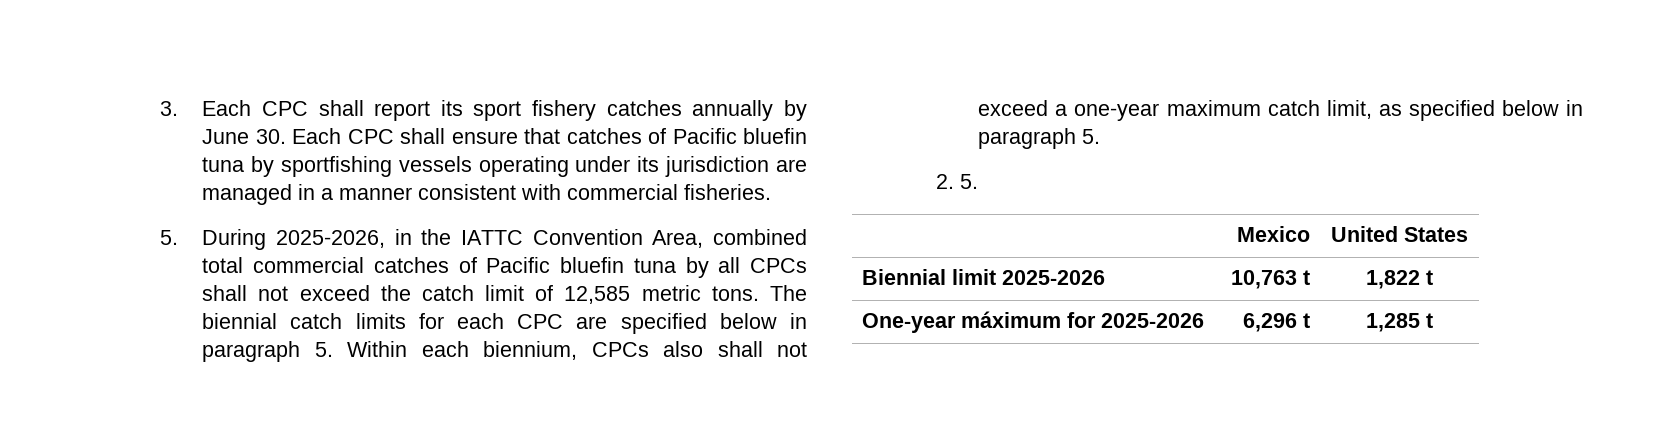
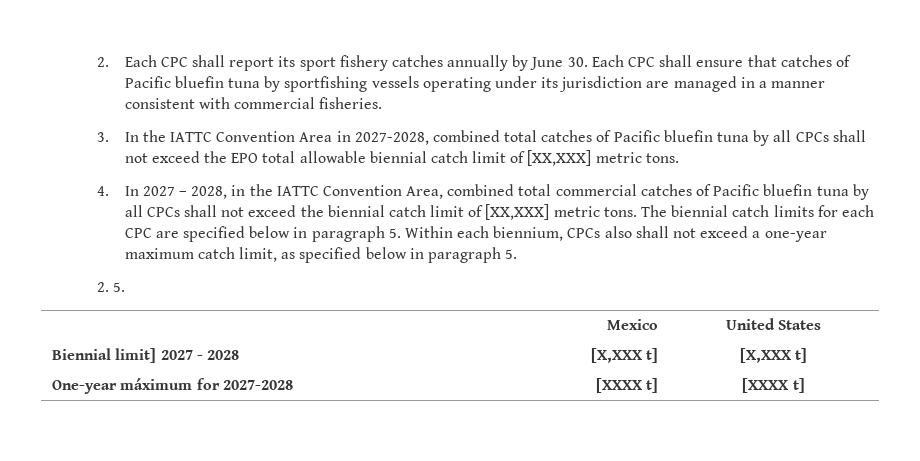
- 3. Each CPC shall report its sport fishery catches annually by June 30. Each CPC shall ensure that catches of Pacific bluefin tuna by sportfishing vessels operating under its jurisdiction are managed in a manner consistent with commercial fisheries.
+ 2. Each CPC shall report its sport fishery catches annually by June 30. Each CPC shall ensure that catches of Pacific bluefin tuna by sportfishing vessels operating under its jurisdiction are managed in a manner consistent with commercial fisheries.
- 5. During 2025-2026, in the IATTC Convention Area, combined total commercial catches of Pacific bluefin tuna by all CPCs shall not exceed the catch limit of 12,585 metric tons.
+ 3. In the IATTC Convention Area in 2027-2028, combined total catches of Pacific bluefin tuna by all CPCs shall not exceed the EPO total allowable biennial catch limit of [XX,XXX] metric tons.
+ 4. In 2027 – 2028, in the IATTC Convention Area, combined total commercial catches of Pacific bluefin tuna by all CPCs shall not exceed the biennial catch limit of [XX,XXX] metric tons.
- Biennial limit 2025-2026 | 10,763 t | 1,822 t
- One-year máximum for 2025-2026 | 6,296 t | 1,285 t
+ Biennial limit] 2027 - 2028 | [X,XXX t] | [X,XXX t]
+ One-year máximum for 2027-2028 | [XXXX t] | [XXXX t]

